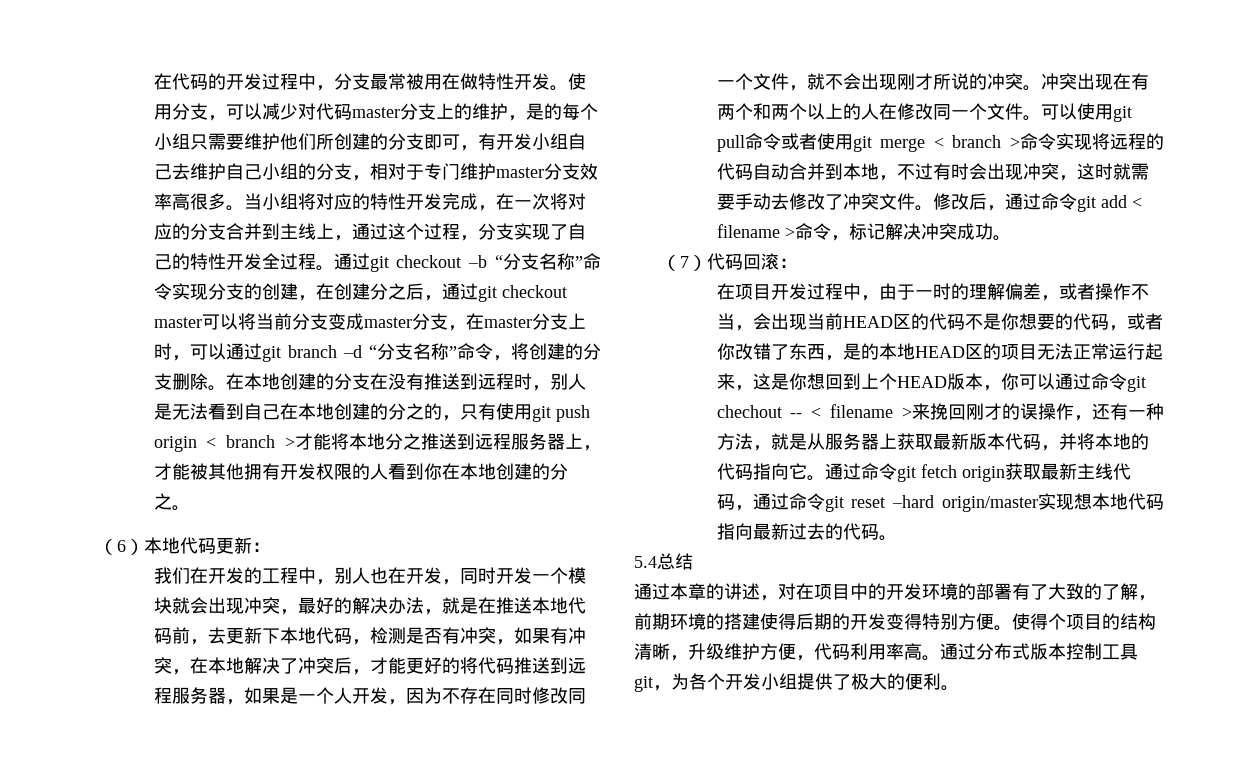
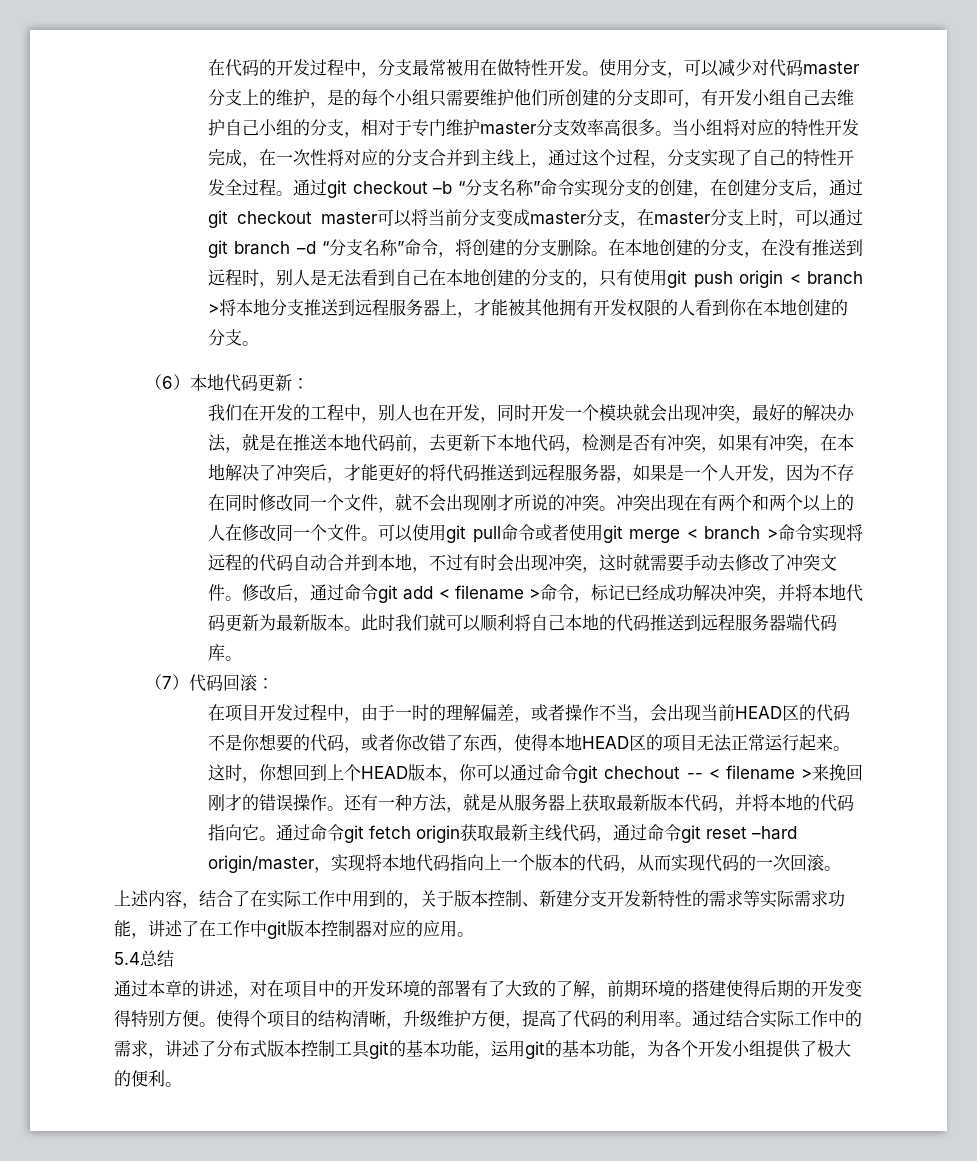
- 当小组将对应的特性开发完成，在一次将对应的分支合并到主线上，通过这个过程，分支实现了自己的特性开发全过程。
+ 当小组将对应的特性开发完成，在一次性将对应的分支合并到主线上，通过这个过程，分支实现了自己的特性开发全过程。
- 通过git checkout –b “分支名称”命令实现分支的创建，在创建分之后，通过git checkout master可以将当前分支变成master分支，在master分支上时，可以通过git branch –d “分支名称”命令，将创建的分支删除。
+ 通过git checkout –b “分支名称”命令实现分支的创建，在创建分支后，通过git checkout master可以将当前分支变成master分支，在master分支上时，可以通过git branch –d “分支名称”命令，将创建的分支删除。
- 在本地创建的分支在没有推送到远程时，别人是无法看到自己在本地创建的分之的，只有使用git push origin < branch >才能将本地分之推送到远程服务器上，才能被其他拥有开发权限的人看到你在本地创建的分之。
+ 在本地创建的分支，在没有推送到远程时，别人是无法看到自己在本地创建的分支的，只有使用git push origin < branch >将本地分支推送到远程服务器上，才能被其他拥有开发权限的人看到你在本地创建的分支。
- 修改后，通过命令git add < filename >命令，标记解决冲突成功。
+ 修改后，通过命令git add < filename >命令，标记已经成功解决冲突，并将本地代码更新为最新版本。此时我们就可以顺利将自己本地的代码推送到远程服务器端代码库。
- 在项目开发过程中，由于一时的理解偏差，或者操作不当，会出现当前HEAD区的代码不是你想要的代码，或者你改错了东西，是的本地HEAD区的项目无法正常运行起来，这是你想回到上个HEAD版本，你可以通过命令git chechout -- < filename >来挽回刚才的误操作，还有一种方法，就是从服务器上获取最新版本代码，并将本地的代码指向它。
+ 在项目开发过程中，由于一时的理解偏差，或者操作不当，会出现当前HEAD区的代码不是你想要的代码，或者你改错了东西，使得本地HEAD区的项目无法正常运行起来。这时，你想回到上个HEAD版本，你可以通过命令git chechout -- < filename >来挽回刚才的错误操作。还有一种方法，就是从服务器上获取最新版本代码，并将本地的代码指向它。
- 通过命令git fetch origin获取最新主线代码，通过命令git reset –hard origin/master实现想本地代码指向最新过去的代码。
+ 通过命令git fetch origin获取最新主线代码，通过命令git reset –hard origin/master，实现将本地代码指向上一个版本的代码，从而实现代码的一次回滚。
+ 上述内容，结合了在实际工作中用到的，关于版本控制、新建分支开发新特性的需求等实际需求功能，讲述了在工作中git版本控制器对应的应用。
- 使得个项目的结构清晰，升级维护方便，代码利用率高。通过分布式版本控制工具git，为各个开发小组提供了极大的便利。
+ 使得个项目的结构清晰，升级维护方便，提高了代码的利用率。通过结合实际工作中的需求，讲述了分布式版本控制工具git的基本功能，运用git的基本功能，为各个开发小组提供了极大的便利。

